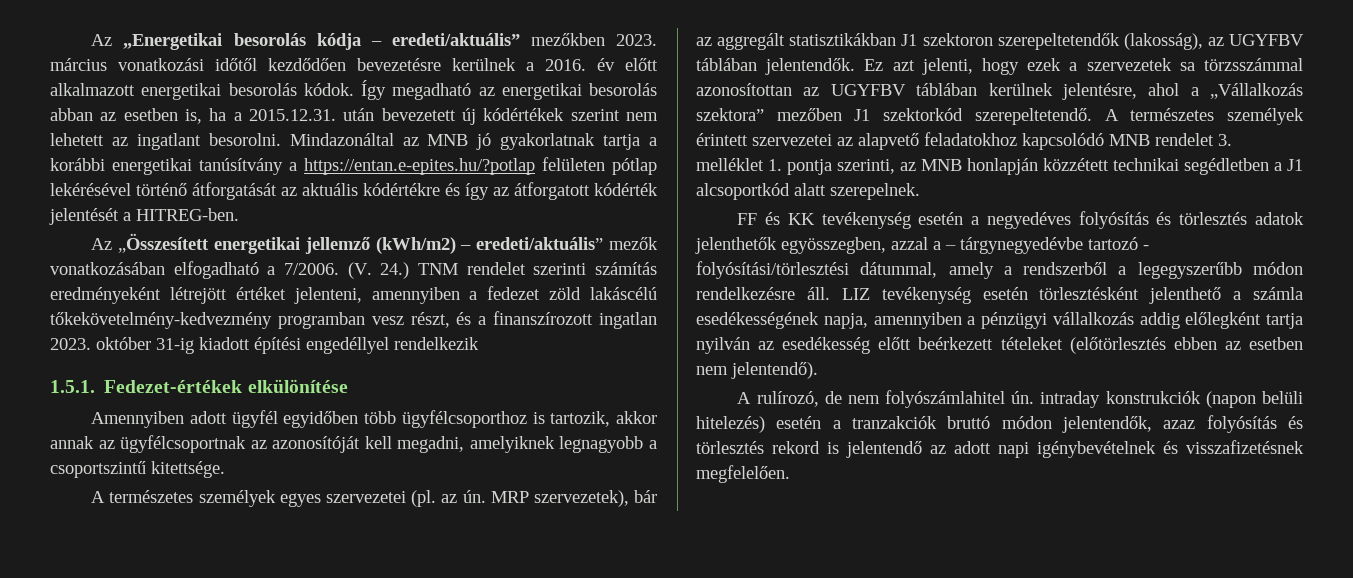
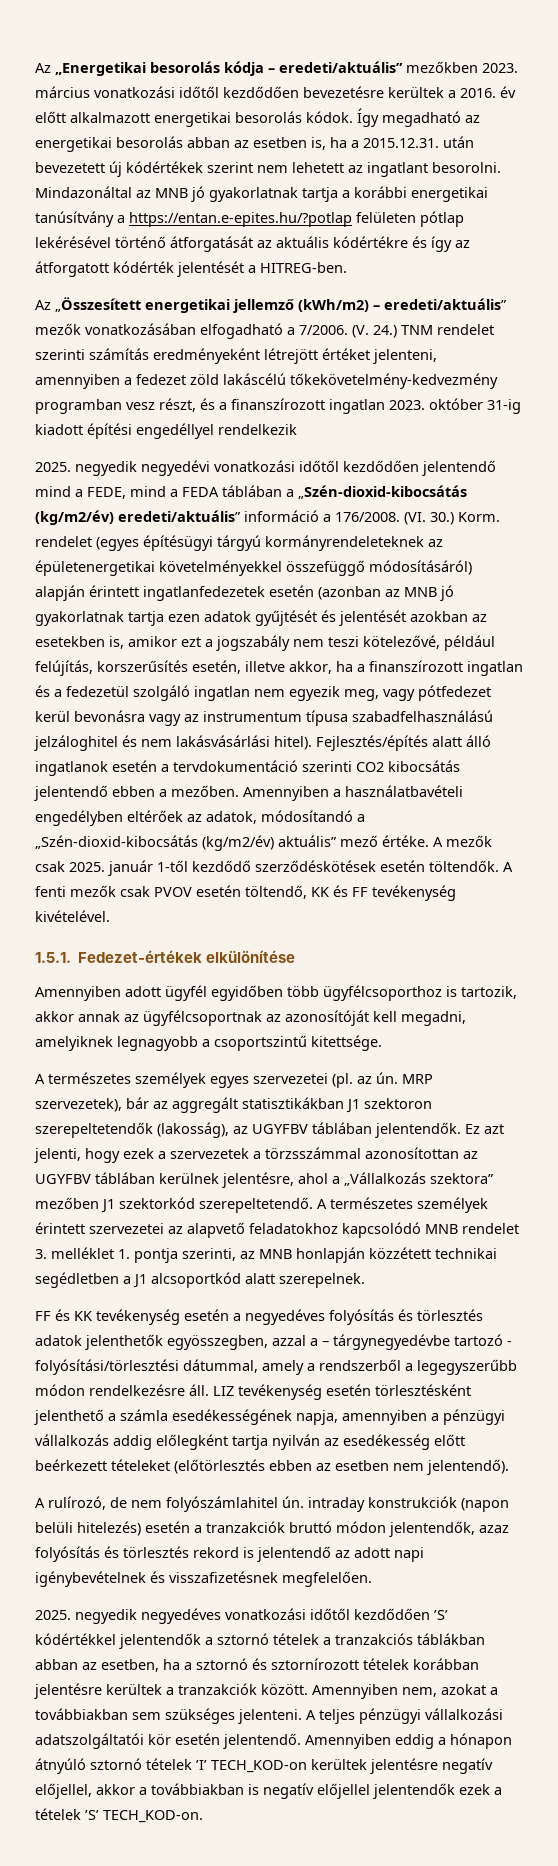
- Az „Energetikai besorolás kódja – eredeti/aktuális” mezőkben 2023. március vonatkozási időtől kezdődően bevezetésre kerülnek a 2016. év előtt alkalmazott energetikai besorolás kódok.
+ Az „Energetikai besorolás kódja – eredeti/aktuális” mezőkben 2023. március vonatkozási időtől kezdődően bevezetésre kerültek a 2016. év előtt alkalmazott energetikai besorolás kódok.
+ 2025. negyedik negyedévi vonatkozási időtől kezdődően jelentendő mind a FEDE, mind a FEDA táblában a „Szén-dioxid-kibocsátás (kg/m2/év) eredeti/aktuális” információ a 176/2008. (VI. 30.) Korm. rendelet (egyes építésügyi tárgyú kormányrendeleteknek az épületenergetikai követelményekkel összefüggő módosításáról) alapján érintett ingatlanfedezetek esetén (azonban az MNB jó gyakorlatnak tartja ezen adatok gyűjtését és jelentését azokban az esetekben is, amikor ezt a jogszabály nem teszi kötelezővé, például felújítás, korszerűsítés esetén, illetve akkor, ha a finanszírozott ingatlan és a fedezetül szolgáló ingatlan nem egyezik meg, vagy pótfedezet kerül bevonásra vagy az instrumentum típusa szabadfelhasználású jelzáloghitel és nem lakásvásárlási hitel). Fejlesztés/építés alatt álló ingatlanok esetén a tervdokumentáció szerinti CO2 kibocsátás jelentendő ebben a mezőben. Amennyiben a használatbavételi engedélyben eltérőek az adatok, módosítandó a „Szén-dioxid-kibocsátás (kg/m2/év) aktuális” mező értéke. A mezők csak 2025. január 1-től kezdődő szerződéskötések esetén töltendők. A fenti mezők csak PVOV esetén töltendő, KK és FF tevékenység kivételével.
- Ez azt jelenti, hogy ezek a szervezetek sa törzsszámmal azonosítottan az UGYFBV táblában kerülnek jelentésre, ahol a „Vállalkozás szektora” mezőben J1 szektorkód szerepeltetendő.
+ Ez azt jelenti, hogy ezek a szervezetek a törzsszámmal azonosítottan az UGYFBV táblában kerülnek jelentésre, ahol a „Vállalkozás szektora” mezőben J1 szektorkód szerepeltetendő.
+ 2025. negyedik negyedéves vonatkozási időtől kezdődően ’S’ kódértékkel jelentendők a sztornó tételek a tranzakciós táblákban abban az esetben, ha a sztornó és sztornírozott tételek korábban jelentésre kerültek a tranzakciók között. Amennyiben nem, azokat a továbbiakban sem szükséges jelenteni. A teljes pénzügyi vállalkozási adatszolgáltatói kör esetén jelentendő. Amennyiben eddig a hónapon átnyúló sztornó tételek ’I’ TECH_KOD-on kerültek jelentésre negatív előjellel, akkor a továbbiakban is negatív előjellel jelentendők ezek a tételek ’S’ TECH_KOD-on.

